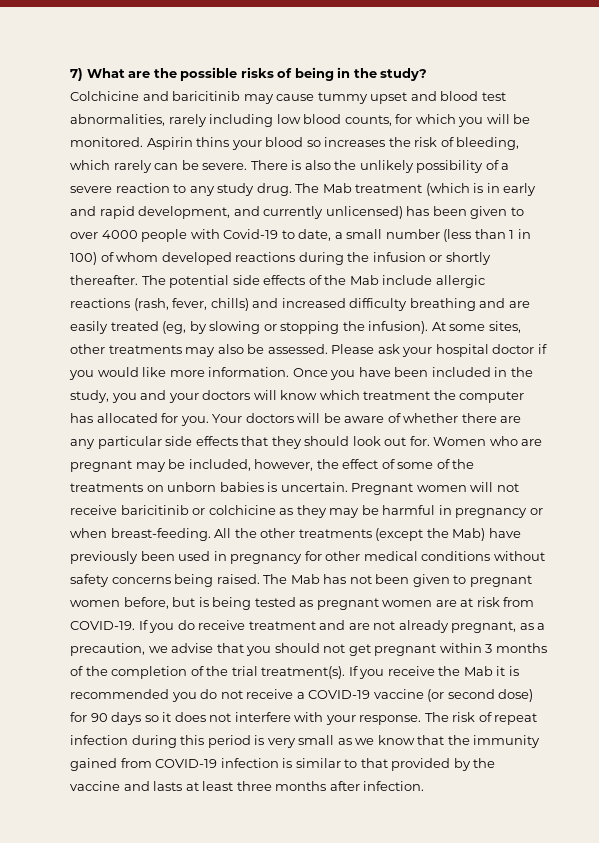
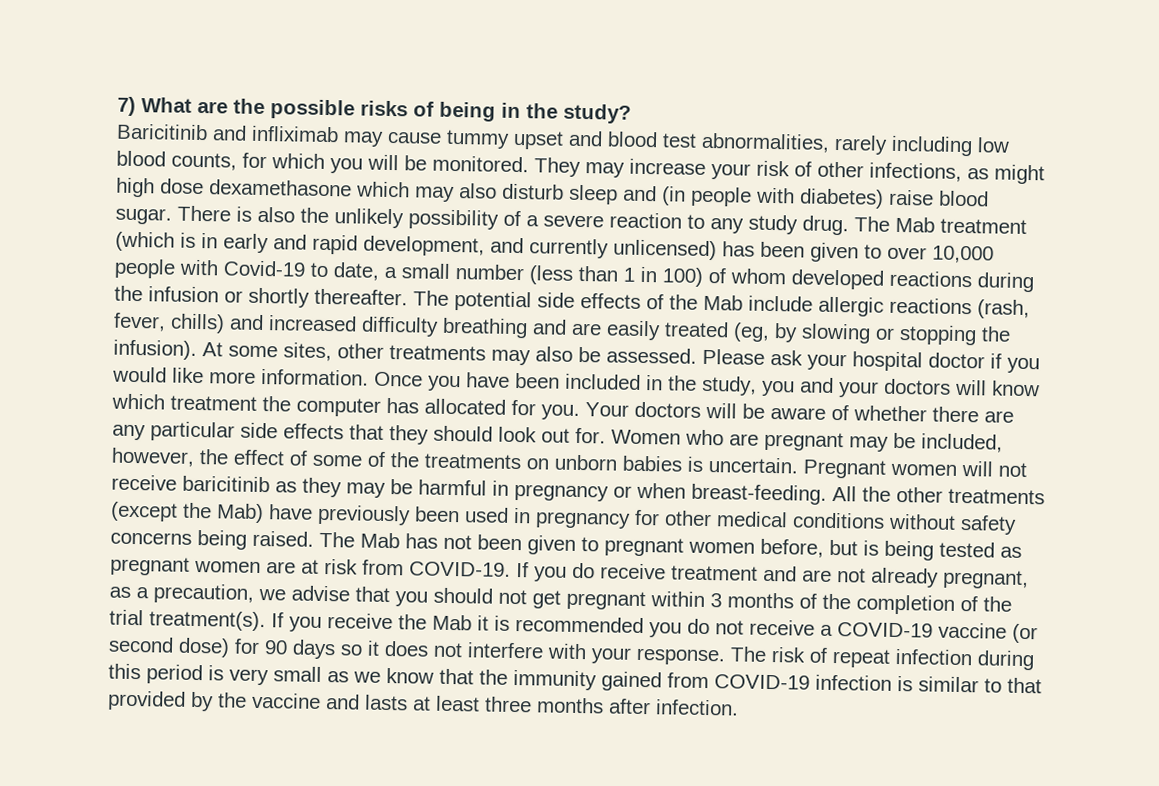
- Colchicine and baricitinib may cause tummy upset and blood test abnormalities, rarely including low blood counts, for which you will be monitored.
+ Baricitinib and infliximab may cause tummy upset and blood test abnormalities, rarely including low blood counts, for which you will be monitored.
- Aspirin thins your blood so increases the risk of bleeding, which rarely can be severe.
+ They may increase your risk of other infections, as might high dose dexamethasone which may also disturb sleep and (in people with diabetes) raise blood sugar.
- The Mab treatment (which is in early and rapid development, and currently unlicensed) has been given to over 4000 people with Covid-19 to date, a small number (less than 1 in 100) of whom developed reactions during the infusion or shortly thereafter.
+ The Mab treatment (which is in early and rapid development, and currently unlicensed) has been given to over 10,000 people with Covid-19 to date, a small number (less than 1 in 100) of whom developed reactions during the infusion or shortly thereafter.
- Pregnant women will not receive baricitinib or colchicine as they may be harmful in pregnancy or when breast-feeding.
+ Pregnant women will not receive baricitinib as they may be harmful in pregnancy or when breast-feeding.

